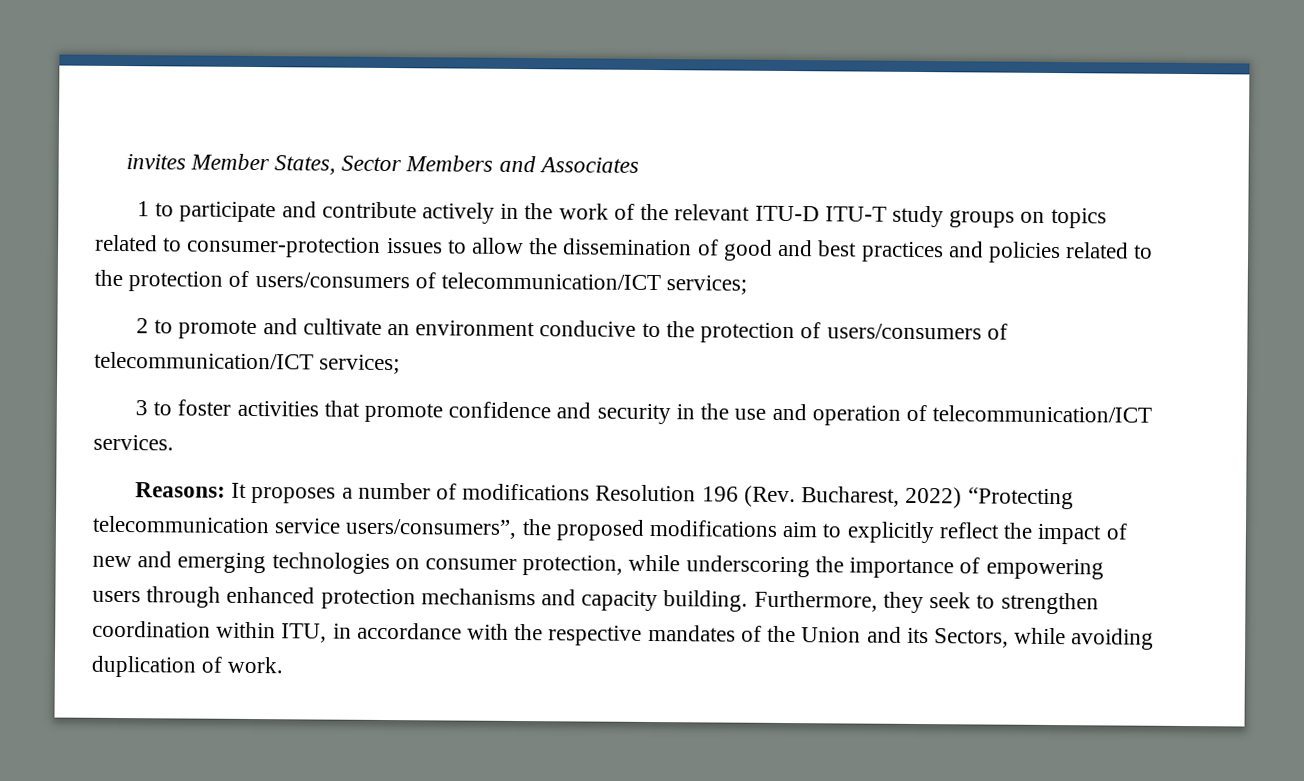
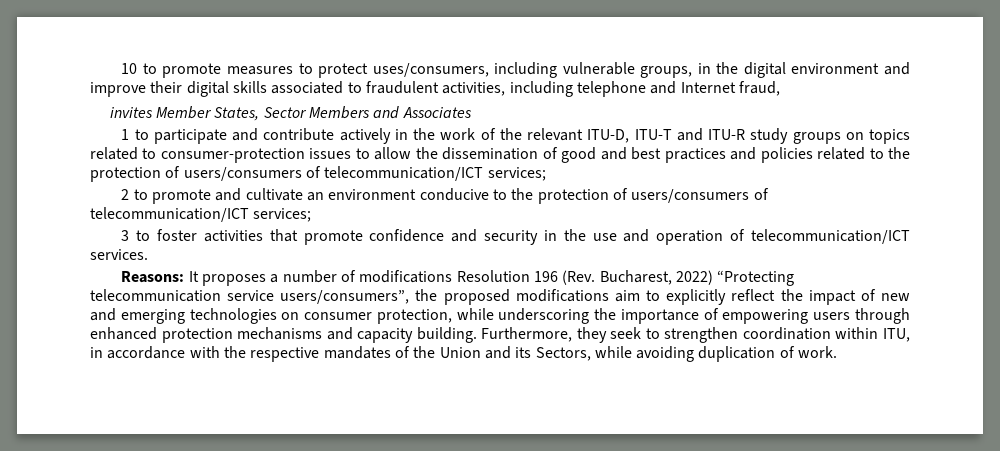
+ 10 to promote measures to protect uses/consumers, including vulnerable groups, in the digital environment and improve their digital skills associated to fraudulent activities, including telephone and Internet fraud,
- 1 to participate and contribute actively in the work of the relevant ITU-D ITU-T study groups on topics related to consumer-protection issues to allow the dissemination of good and best practices and policies related to the protection of users/consumers of telecommunication/ICT services;
+ 1 to participate and contribute actively in the work of the relevant ITU-D, ITU-T and ITU-R study groups on topics related to consumer-protection issues to allow the dissemination of good and best practices and policies related to the protection of users/consumers of telecommunication/ICT services;

